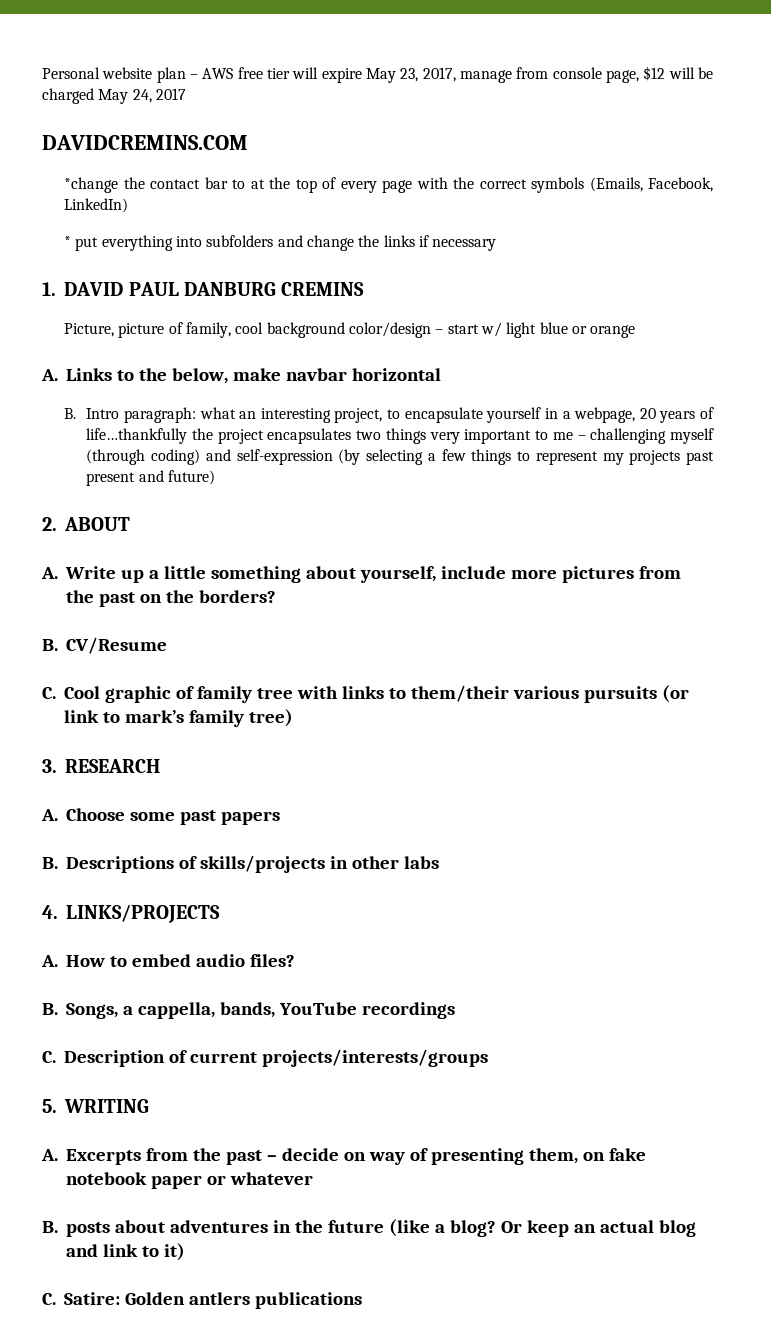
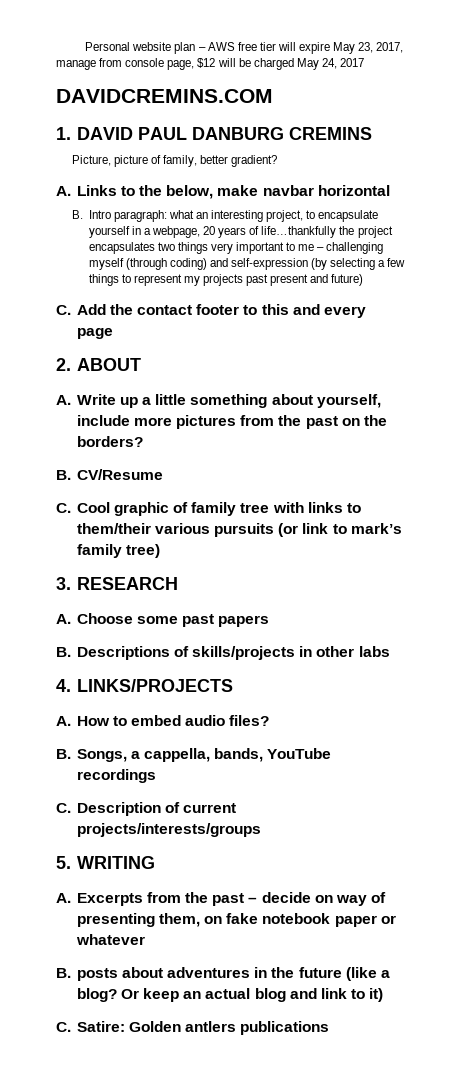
- *change the contact bar to at the top of every page with the correct symbols (Emails, Facebook, LinkedIn)
- * put everything into subfolders and change the links if necessary
- Picture, picture of family, cool background color/design – start w/ light blue or orange
+ Picture, picture of family, better gradient?
+ C. Add the contact footer to this and every page

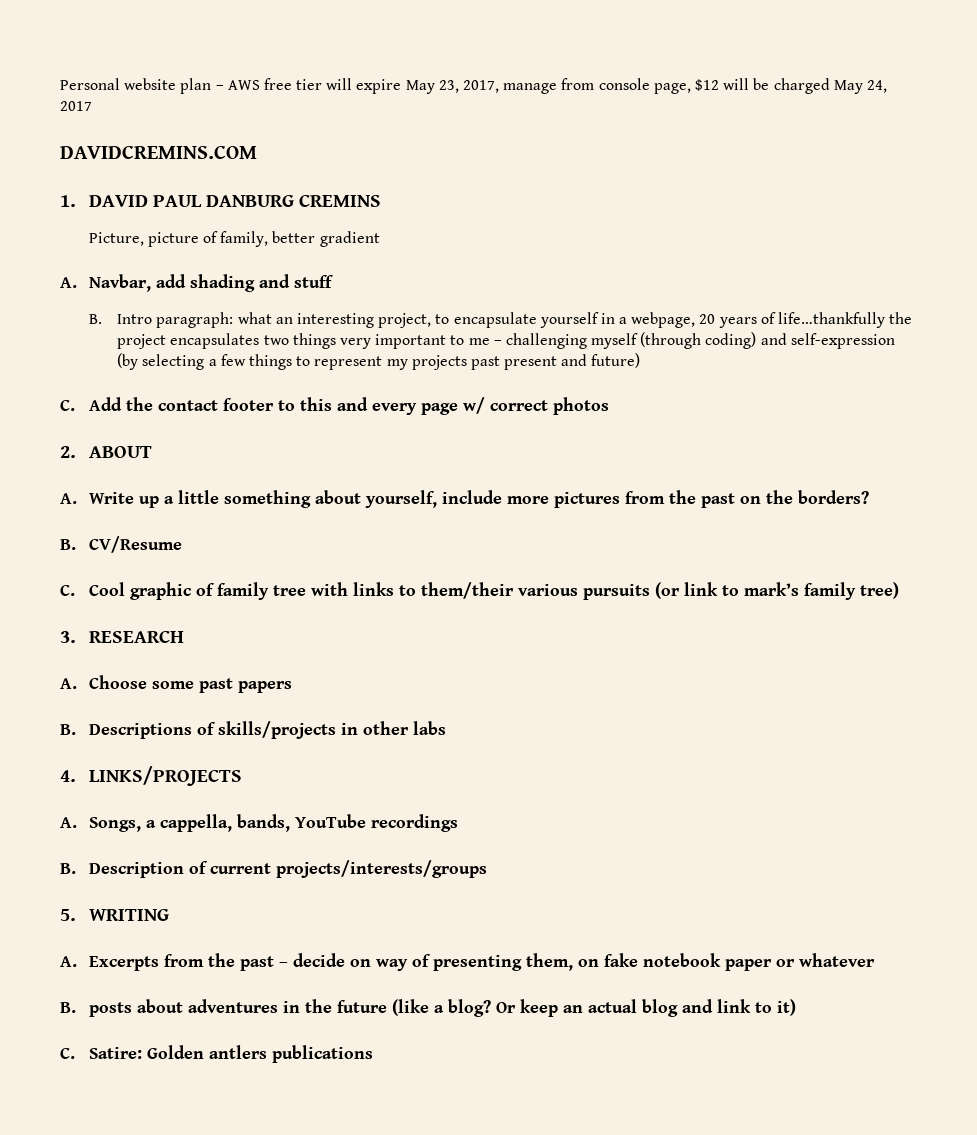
- Picture, picture of family, better gradient?
- A. Links to the below, make navbar horizontal
+ Picture, picture of family, better gradient
+ A. Navbar, add shading and stuff
- C. Add the contact footer to this and every page
+ C. Add the contact footer to this and every page w/ correct photos
- A. How to embed audio files?
- B. Songs, a cappella, bands, YouTube recordings
+ A. Songs, a cappella, bands, YouTube recordings
- C. Description of current projects/interests/groups
+ B. Description of current projects/interests/groups

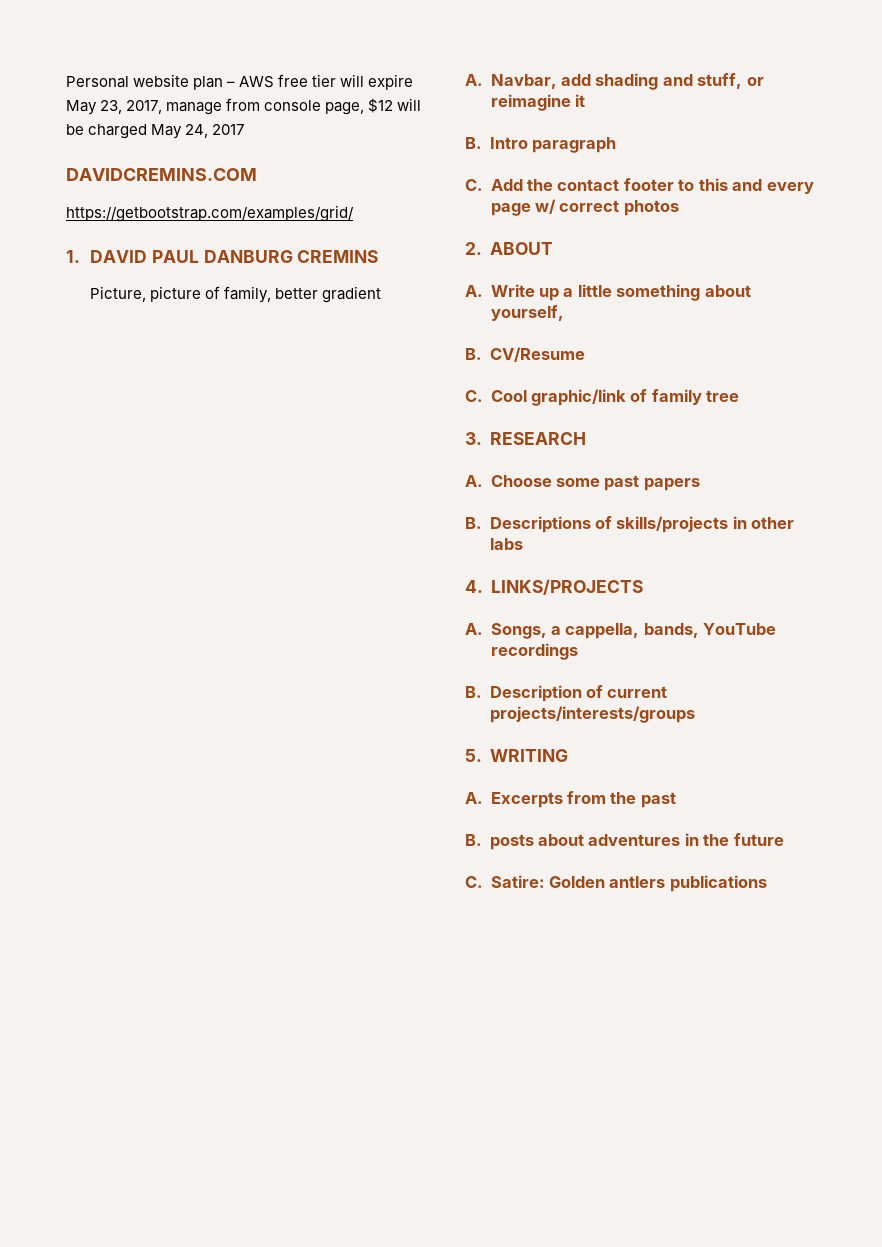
+ https://getbootstrap.com/examples/grid/
- A. Navbar, add shading and stuff
- B. Intro paragraph: what an interesting project, to encapsulate yourself in a webpage, 20 years of life…thankfully the project encapsulates two things very important to me – challenging myself (through coding) and self-expression (by selecting a few things to represent my projects past present and future)
+ A. Navbar, add shading and stuff, or reimagine it
+ B. Intro paragraph
- A. Write up a little something about yourself, include more pictures from the past on the borders?
+ A. Write up a little something about yourself,
- C. Cool graphic of family tree with links to them/their various pursuits (or link to mark’s family tree)
+ C. Cool graphic/link of family tree
- A. Excerpts from the past – decide on way of presenting them, on fake notebook paper or whatever
+ A. Excerpts from the past
- B. posts about adventures in the future (like a blog? Or keep an actual blog and link to it)
+ B. posts about adventures in the future

